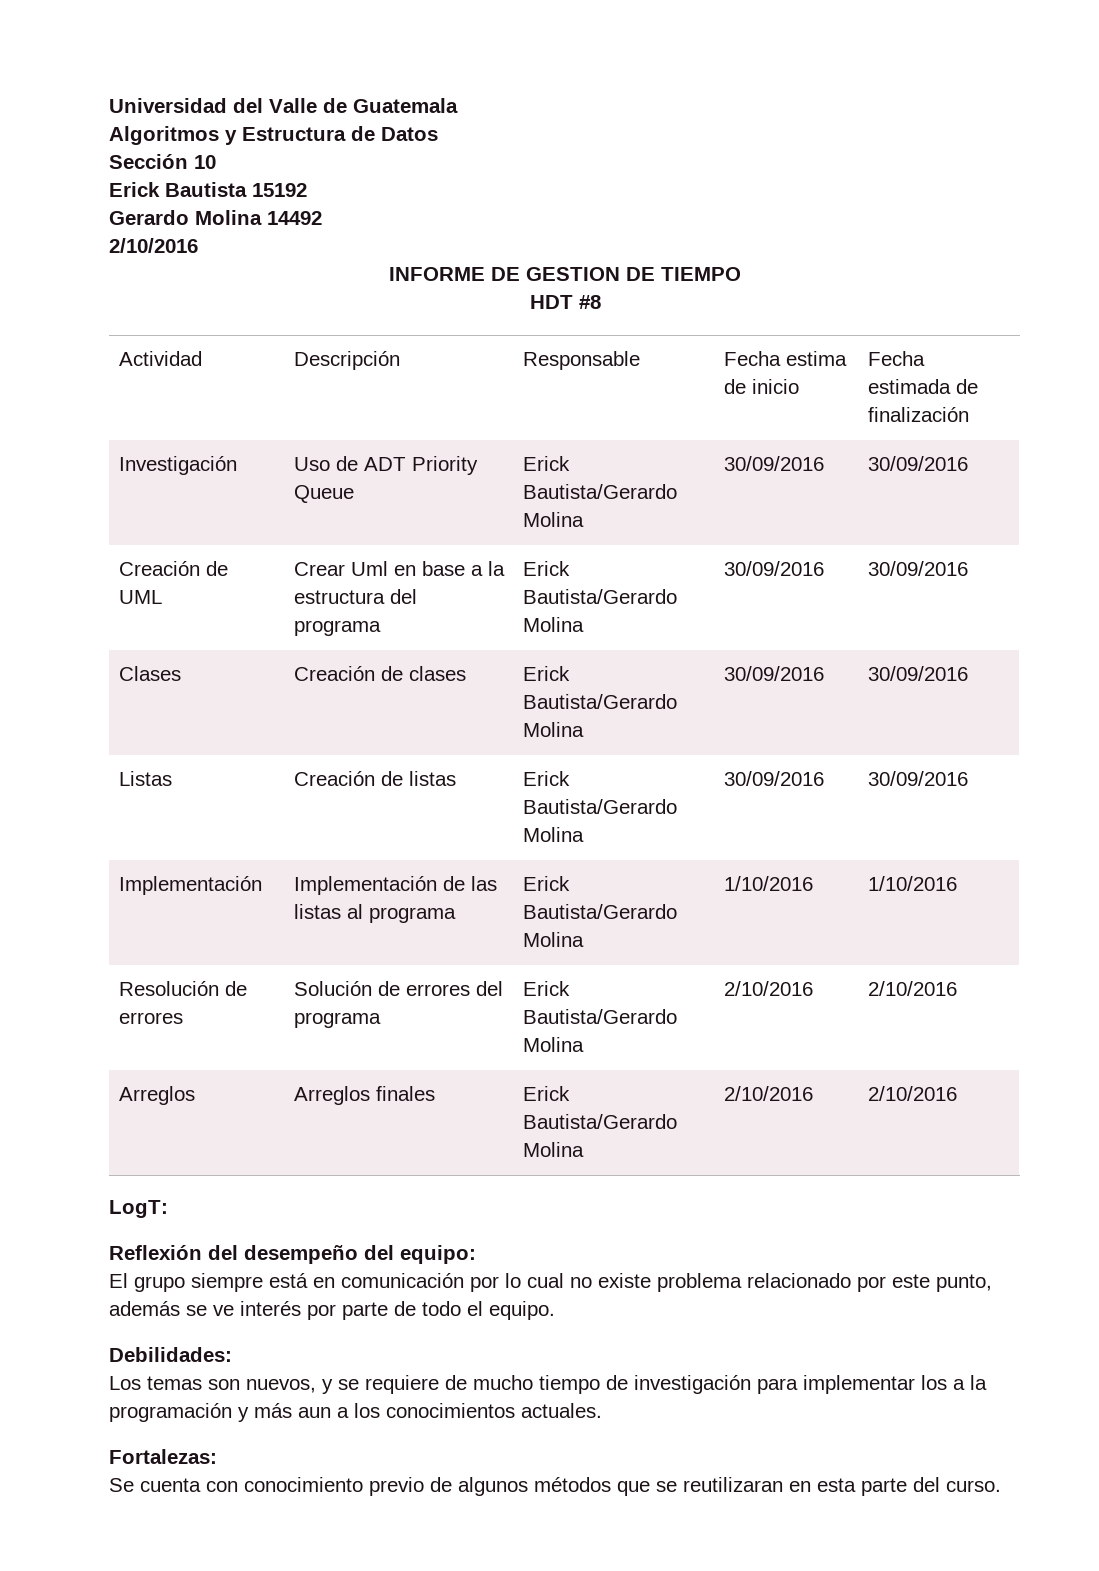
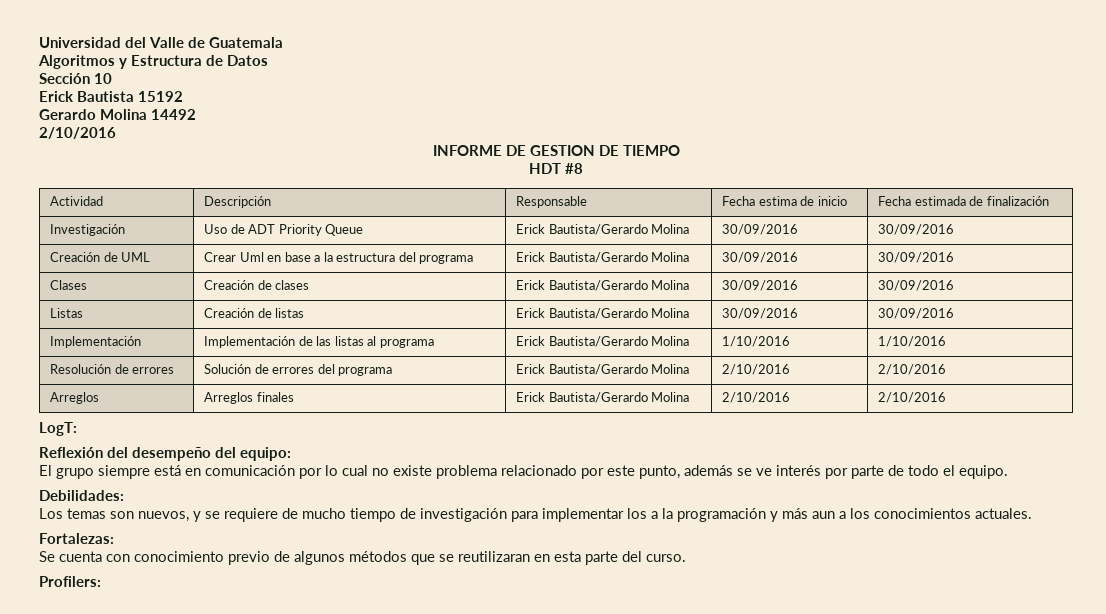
+ Profilers:

